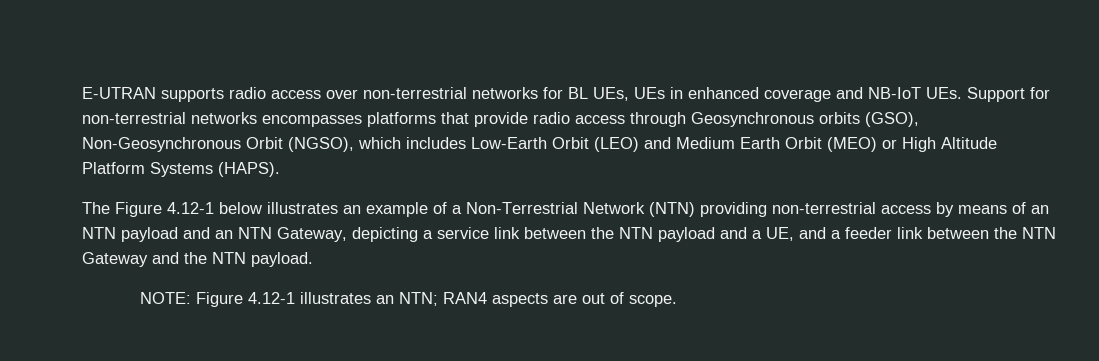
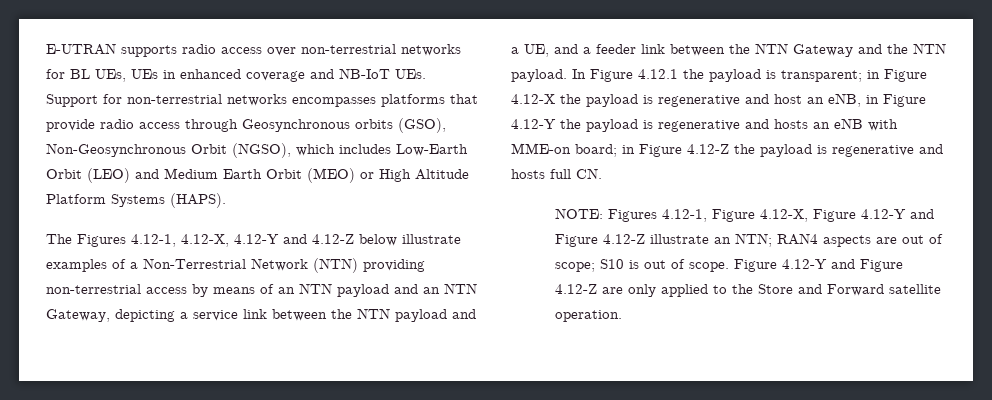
- The Figure 4.12-1 below illustrates an example of a Non-Terrestrial Network (NTN) providing non-terrestrial access by means of an NTN payload and an NTN Gateway, depicting a service link between the NTN payload and a UE, and a feeder link between the NTN Gateway and the NTN payload.
- NOTE: Figure 4.12-1 illustrates an NTN; RAN4 aspects are out of scope.
+ The Figures 4.12-1, 4.12-X, 4.12-Y and 4.12-Z below illustrate examples of a Non-Terrestrial Network (NTN) providing non-terrestrial access by means of an NTN payload and an NTN Gateway, depicting a service link between the NTN payload and a UE, and a feeder link between the NTN Gateway and the NTN payload. In Figure 4.12.1 the payload is transparent; in Figure 4.12-X the payload is regenerative and host an eNB, in Figure 4.12-Y the payload is regenerative and hosts an eNB with MME-on board; in Figure 4.12-Z the payload is regenerative and hosts full CN.
+ NOTE: Figures 4.12-1, Figure 4.12-X, Figure 4.12-Y and Figure 4.12-Z illustrate an NTN; RAN4 aspects are out of scope; S10 is out of scope. Figure 4.12-Y and Figure 4.12-Z are only applied to the Store and Forward satellite operation.

